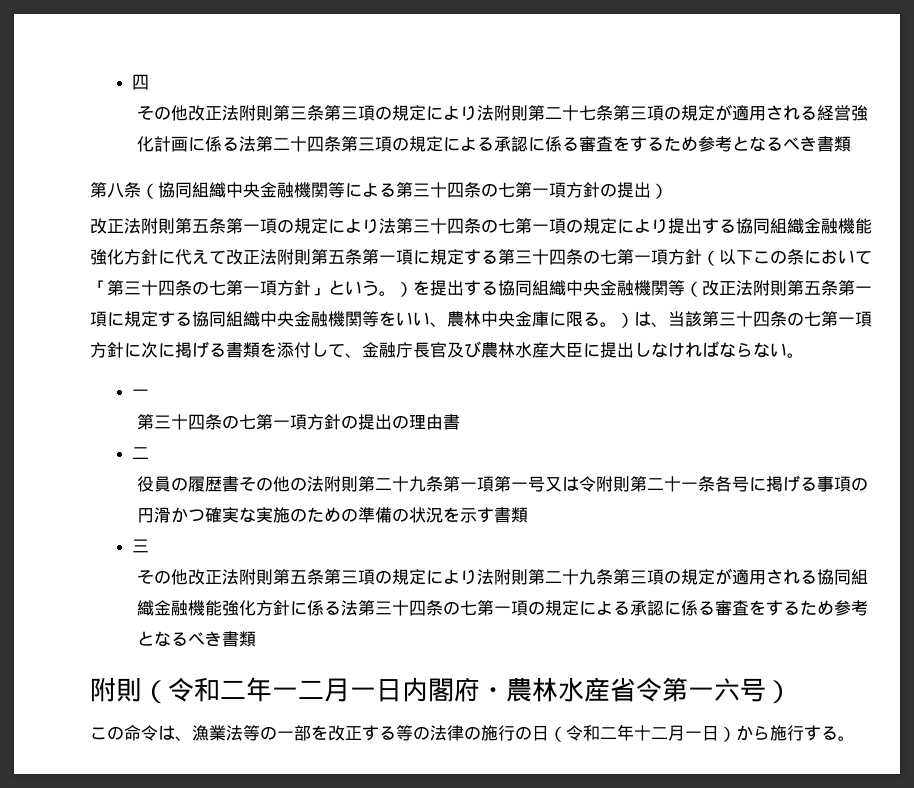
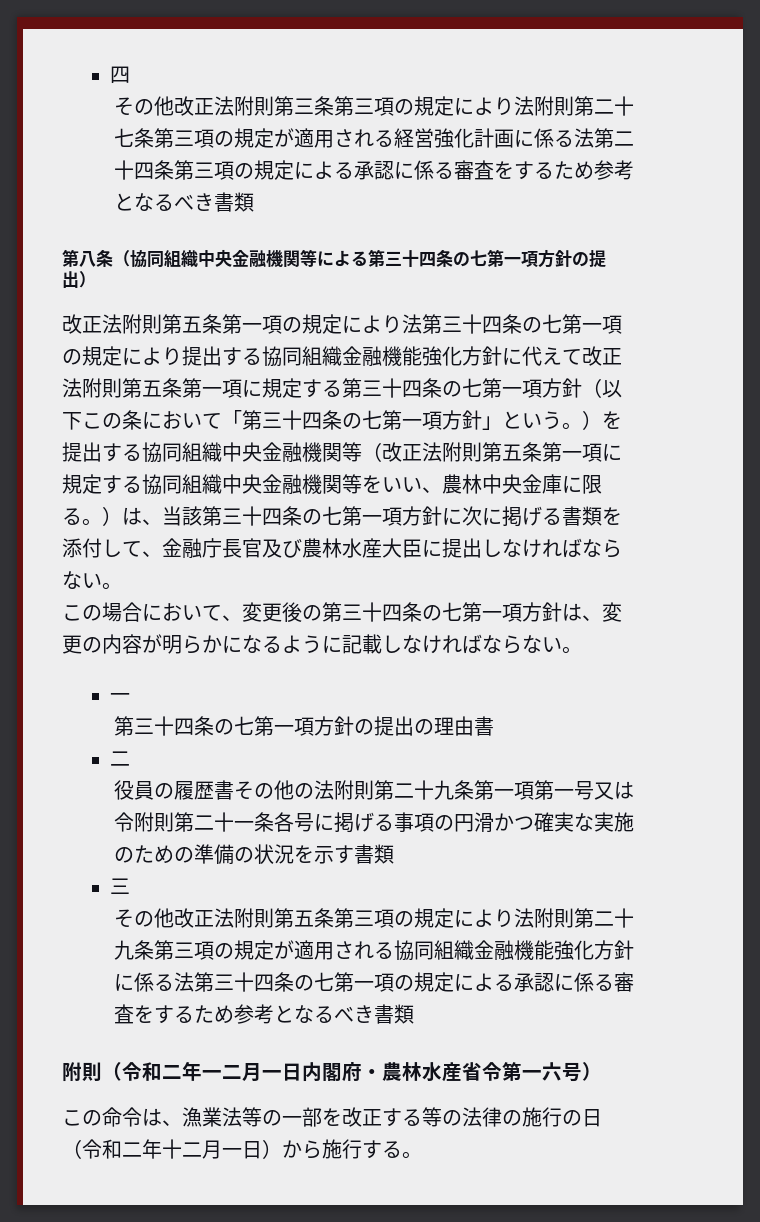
+ この場合において、変更後の第三十四条の七第一項方針は、変更の内容が明らかになるように記載しなければならない。

